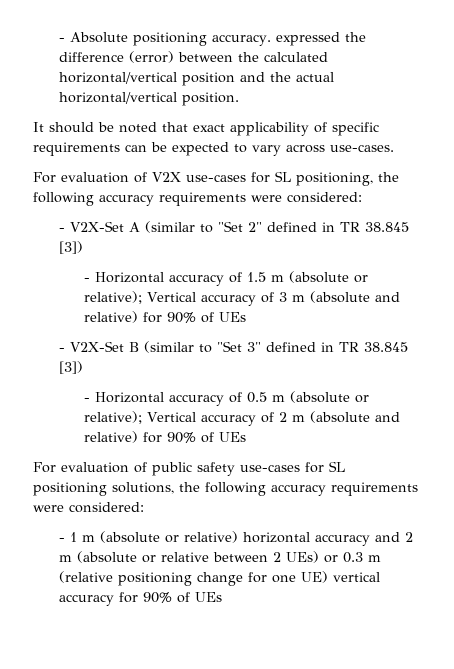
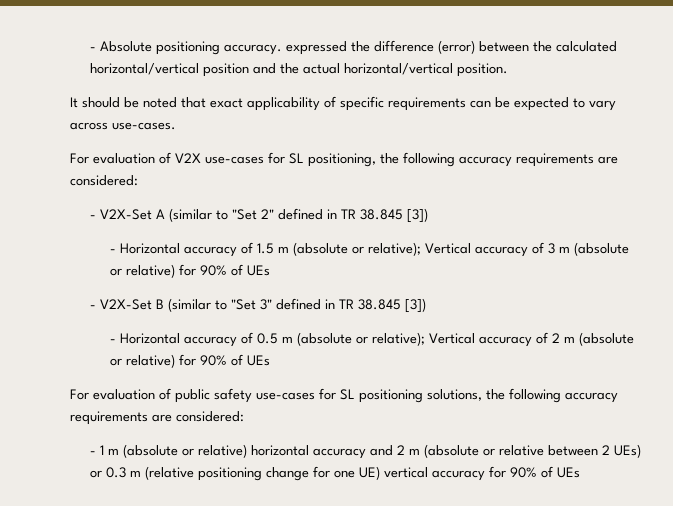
- For evaluation of V2X use-cases for SL positioning, the following accuracy requirements were considered:
+ For evaluation of V2X use-cases for SL positioning, the following accuracy requirements are considered:
- - Horizontal accuracy of 1.5 m (absolute or relative); Vertical accuracy of 3 m (absolute and relative) for 90% of UEs
+ - Horizontal accuracy of 1.5 m (absolute or relative); Vertical accuracy of 3 m (absolute or relative) for 90% of UEs
- - Horizontal accuracy of 0.5 m (absolute or relative); Vertical accuracy of 2 m (absolute and relative) for 90% of UEs
+ - Horizontal accuracy of 0.5 m (absolute or relative); Vertical accuracy of 2 m (absolute or relative) for 90% of UEs
- For evaluation of public safety use-cases for SL positioning solutions, the following accuracy requirements were considered:
+ For evaluation of public safety use-cases for SL positioning solutions, the following accuracy requirements are considered:

